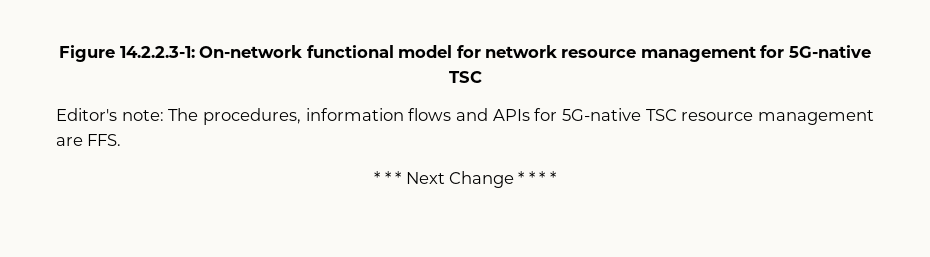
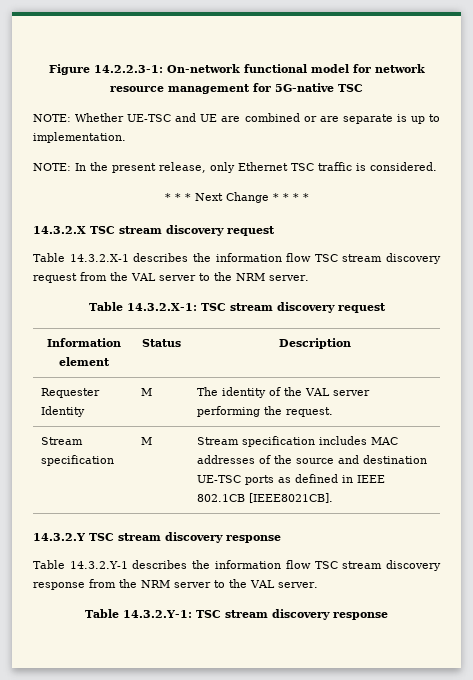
- Editor's note: The procedures, information flows and APIs for 5G-native TSC resource management are FFS.
+ NOTE: Whether UE-TSC and UE are combined or are separate is up to implementation.
+ NOTE: In the present release, only Ethernet TSC traffic is considered.
+ 14.3.2.X TSC stream discovery request
+ Table 14.3.2.X-1 describes the information flow TSC stream discovery request from the VAL server to the NRM server.
+ Table 14.3.2.X-1: TSC stream discovery request
+ Information element | Status | Description
+ Requester Identity | M | The identity of the VAL server performing the request.
+ Stream specification | M | Stream specification includes MAC addresses of the source and destination UE-TSC ports as defined in IEEE 802.1CB [IEEE8021CB].
+ 14.3.2.Y TSC stream discovery response
+ Table 14.3.2.Y-1 describes the information flow TSC stream discovery response from the NRM server to the VAL server.
+ Table 14.3.2.Y-1: TSC stream discovery response

